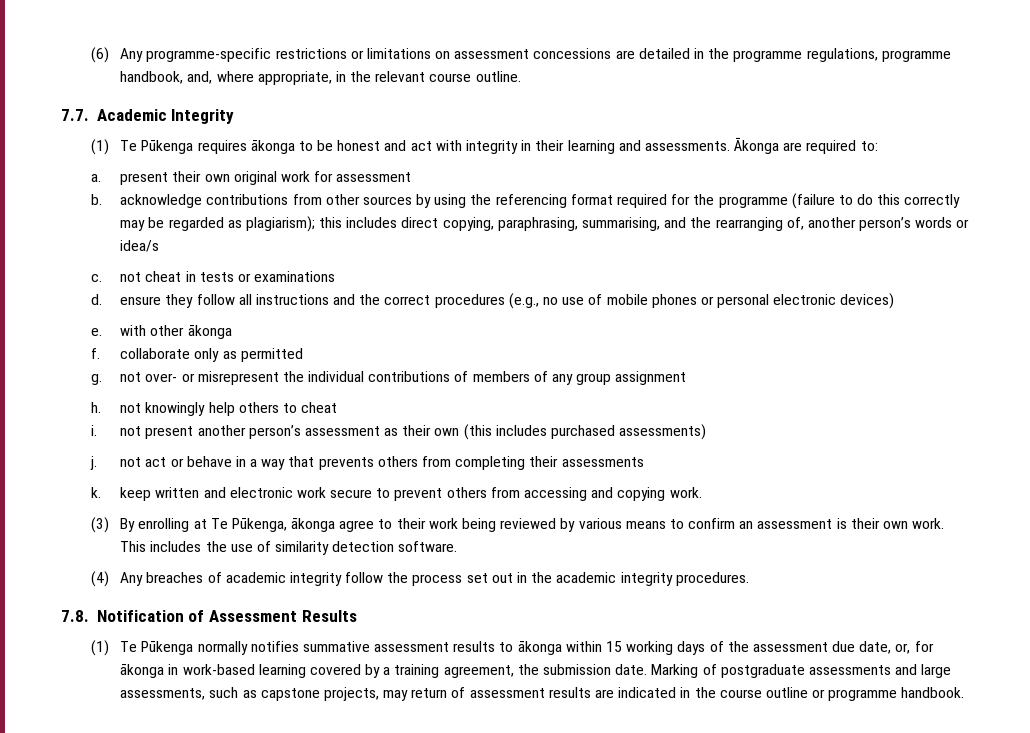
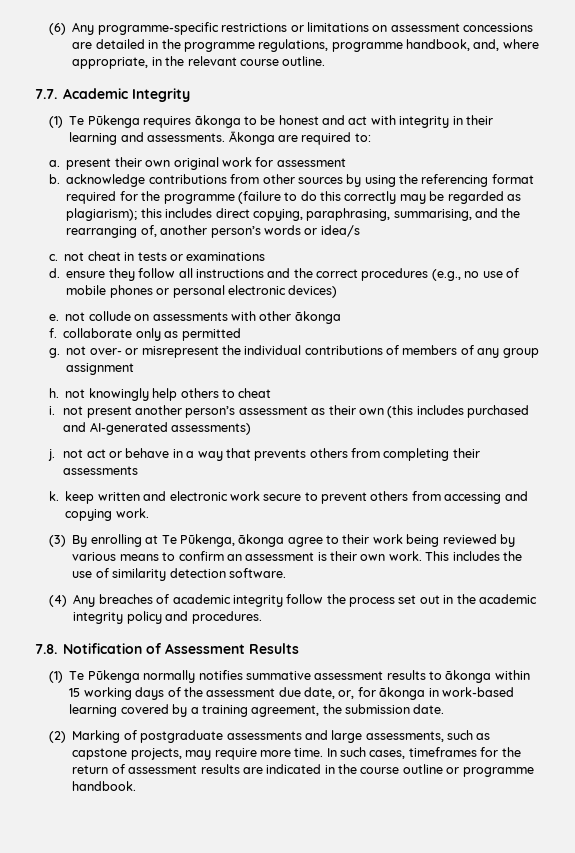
- e. with other ākonga
+ e. not collude on assessments with other ākonga
- i. not present another person’s assessment as their own (this includes purchased assessments)
+ i. not present another person’s assessment as their own (this includes purchased and AI-generated assessments)
- (4) Any breaches of academic integrity follow the process set out in the academic integrity procedures.
+ (4) Any breaches of academic integrity follow the process set out in the academic integrity policy and procedures.
- (1) Te Pūkenga normally notifies summative assessment results to ākonga within 15 working days of the assessment due date, or, for ākonga in work-based learning covered by a training agreement, the submission date. Marking of postgraduate assessments and large assessments, such as capstone projects, may return of assessment results are indicated in the course outline or programme handbook.
+ (1) Te Pūkenga normally notifies summative assessment results to ākonga within 15 working days of the assessment due date, or, for ākonga in work-based learning covered by a training agreement, the submission date.
+ (2) Marking of postgraduate assessments and large assessments, such as capstone projects, may require more time. In such cases, timeframes for the return of assessment results are indicated in the course outline or programme handbook.

